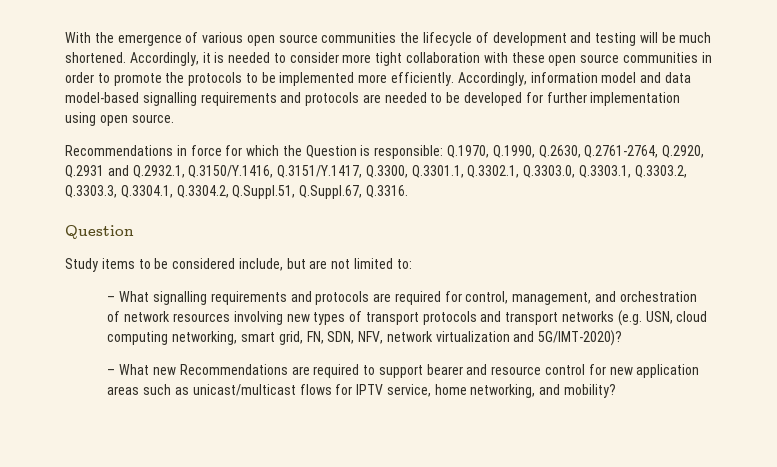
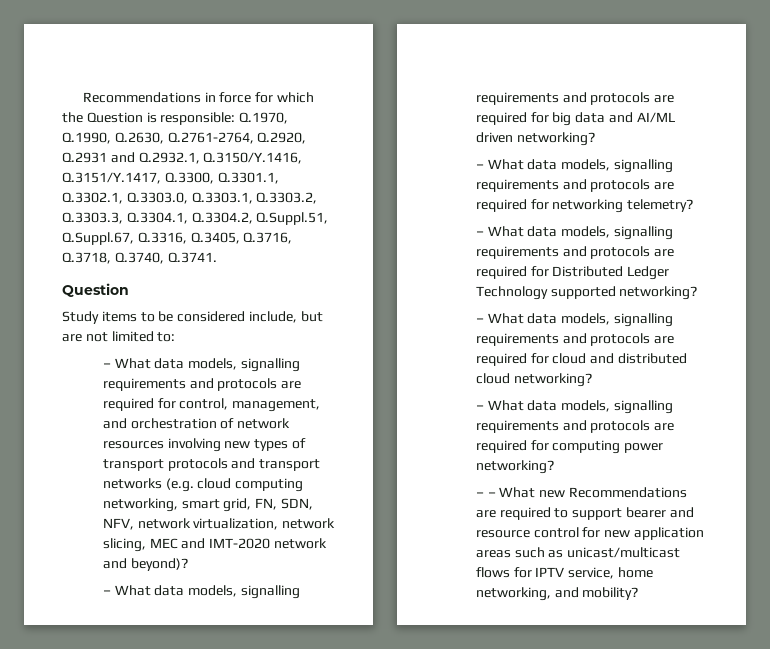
- With the emergence of various open source communities the lifecycle of development and testing will be much shortened. Accordingly, it is needed to consider more tight collaboration with these open source communities in order to promote the protocols to be implemented more efficiently. Accordingly, information model and data model-based signalling requirements and protocols are needed to be developed for further implementation using open source.
- Recommendations in force for which the Question is responsible: Q.1970, Q.1990, Q.2630, Q.2761-2764, Q.2920, Q.2931 and Q.2932.1, Q.3150/Y.1416, Q.3151/Y.1417, Q.3300, Q.3301.1, Q.3302.1, Q.3303.0, Q.3303.1, Q.3303.2, Q.3303.3, Q.3304.1, Q.3304.2, Q.Suppl.51, Q.Suppl.67, Q.3316.
+ Recommendations in force for which the Question is responsible: Q.1970, Q.1990, Q.2630, Q.2761-2764, Q.2920, Q.2931 and Q.2932.1, Q.3150/Y.1416, Q.3151/Y.1417, Q.3300, Q.3301.1, Q.3302.1, Q.3303.0, Q.3303.1, Q.3303.2, Q.3303.3, Q.3304.1, Q.3304.2, Q.Suppl.51, Q.Suppl.67, Q.3316, Q.3405, Q.3716, Q.3718, Q.3740, Q.3741.
- – What signalling requirements and protocols are required for control, management, and orchestration of network resources involving new types of transport protocols and transport networks (e.g. USN, cloud computing networking, smart grid, FN, SDN, NFV, network virtualization and 5G/IMT-2020)?
- – What new Recommendations are required to support bearer and resource control for new application areas such as unicast/multicast flows for IPTV service, home networking, and mobility?
+ – What data models, signalling requirements and protocols are required for control, management, and orchestration of network resources involving new types of transport protocols and transport networks (e.g. cloud computing networking, smart grid, FN, SDN, NFV, network virtualization, network slicing, MEC and IMT-2020 network and beyond)?
+ – What data models, signalling requirements and protocols are required for big data and AI/ML driven networking?
+ – What data models, signalling requirements and protocols are required for networking telemetry?
+ – What data models, signalling requirements and protocols are required for Distributed Ledger Technology supported networking?
+ – What data models, signalling requirements and protocols are required for cloud and distributed cloud networking?
+ – What data models, signalling requirements and protocols are required for computing power networking?
+ – – What new Recommendations are required to support bearer and resource control for new application areas such as unicast/multicast flows for IPTV service, home networking, and mobility?

